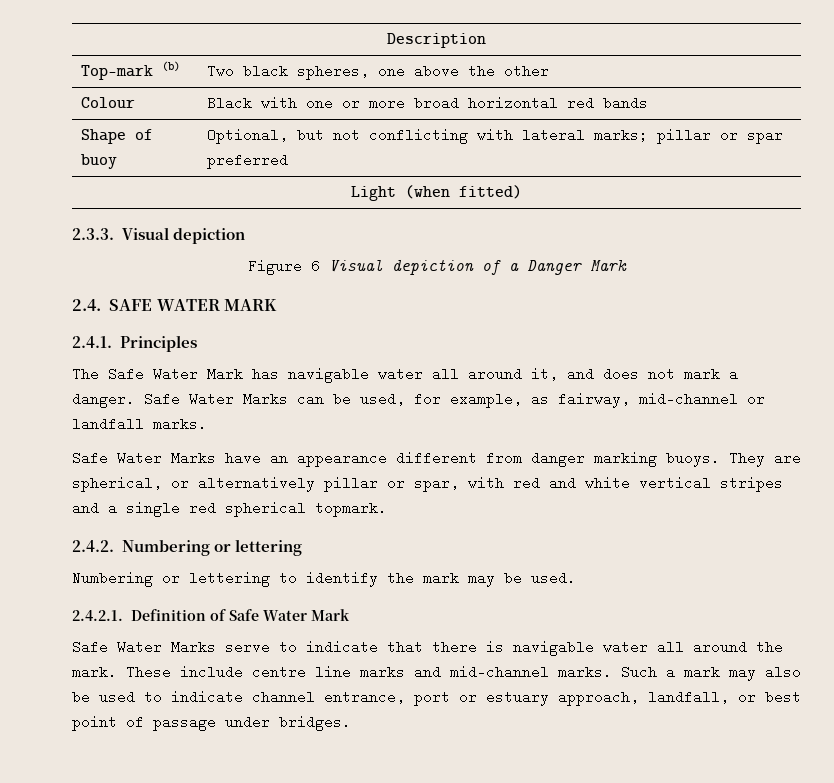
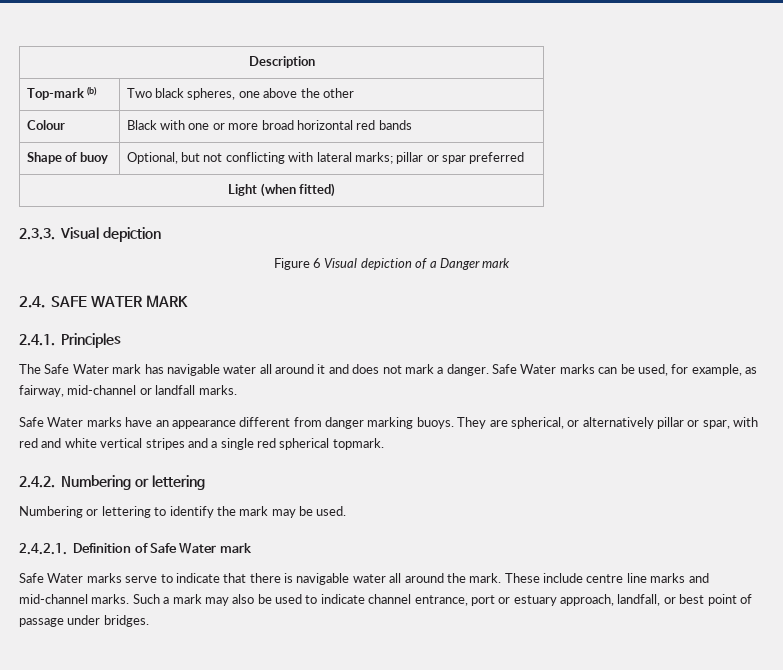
- Figure 6 Visual depiction of a Danger Mark
+ Figure 6 Visual depiction of a Danger mark
- The Safe Water Mark has navigable water all around it, and does not mark a danger.
+ The Safe Water mark has navigable water all around it and does not mark a danger.
- Safe Water Marks can be used, for example, as fairway, mid-channel or landfall marks.
+ Safe Water marks can be used, for example, as fairway, mid-channel or landfall marks.
- Safe Water Marks have an appearance different from danger marking buoys.
+ Safe Water marks have an appearance different from danger marking buoys.
- 2.4.2.1. Definition of Safe Water Mark
- Safe Water Marks serve to indicate that there is navigable water all around the mark.
+ 2.4.2.1. Definition of Safe Water mark
+ Safe Water marks serve to indicate that there is navigable water all around the mark.

